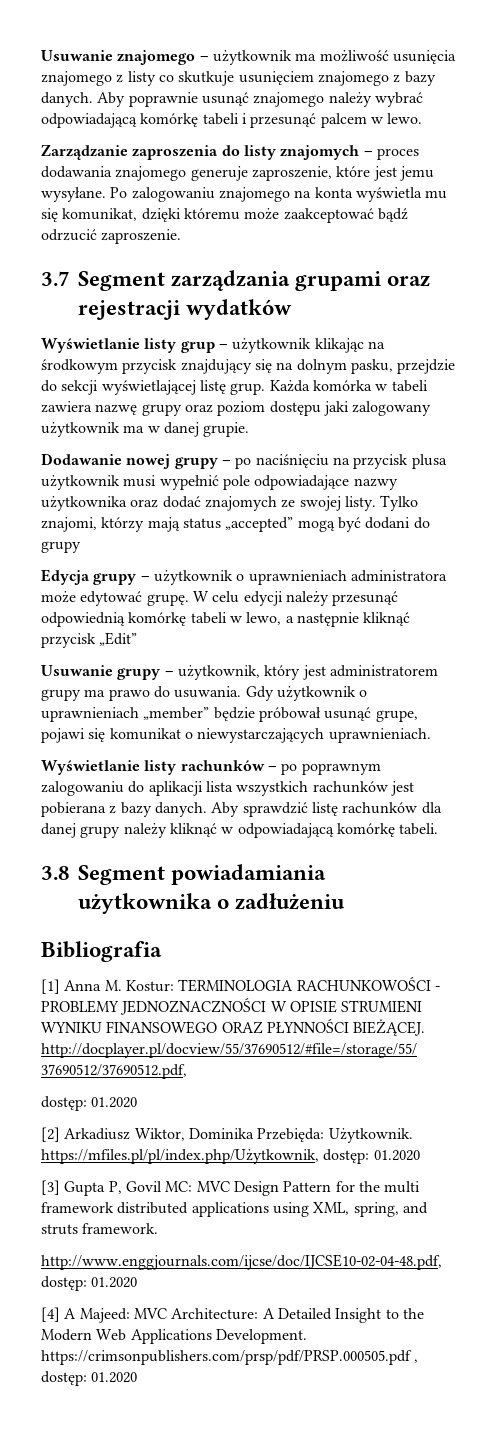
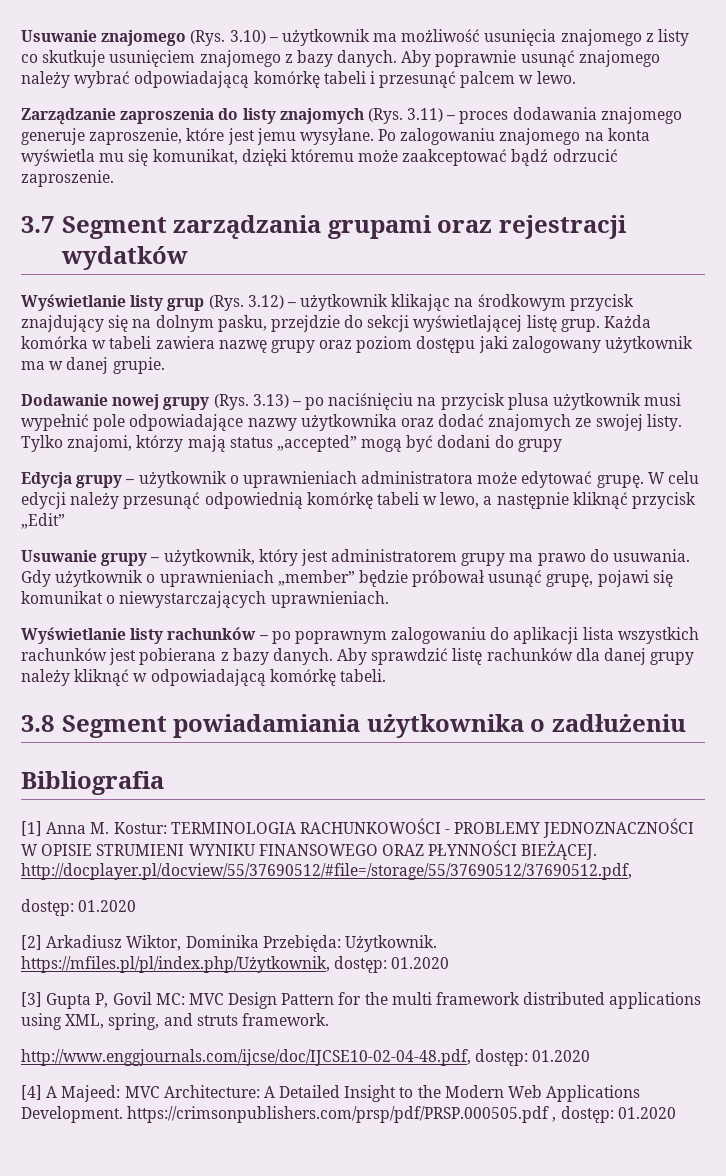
- Usuwanie znajomego – użytkownik ma możliwość usunięcia znajomego z listy co skutkuje usunięciem znajomego z bazy danych.
+ Usuwanie znajomego (Rys. 3.10) – użytkownik ma możliwość usunięcia znajomego z listy co skutkuje usunięciem znajomego z bazy danych.
- Zarządzanie zaproszenia do listy znajomych – proces dodawania znajomego generuje zaproszenie, które jest jemu wysyłane.
+ Zarządzanie zaproszenia do listy znajomych (Rys. 3.11) – proces dodawania znajomego generuje zaproszenie, które jest jemu wysyłane.
- Wyświetlanie listy grup – użytkownik klikając na środkowym przycisk znajdujący się na dolnym pasku, przejdzie do sekcji wyświetlającej listę grup.
+ Wyświetlanie listy grup (Rys. 3.12) – użytkownik klikając na środkowym przycisk znajdujący się na dolnym pasku, przejdzie do sekcji wyświetlającej listę grup.
- Dodawanie nowej grupy – po naciśnięciu na przycisk plusa użytkownik musi wypełnić pole odpowiadające nazwy użytkownika oraz dodać znajomych ze swojej listy.
+ Dodawanie nowej grupy (Rys. 3.13) – po naciśnięciu na przycisk plusa użytkownik musi wypełnić pole odpowiadające nazwy użytkownika oraz dodać znajomych ze swojej listy.
- Gdy użytkownik o uprawnieniach „member” będzie próbował usunąć grupe, pojawi się komunikat o niewystarczających uprawnieniach.
+ Gdy użytkownik o uprawnieniach „member” będzie próbował usunąć grupę, pojawi się komunikat o niewystarczających uprawnieniach.

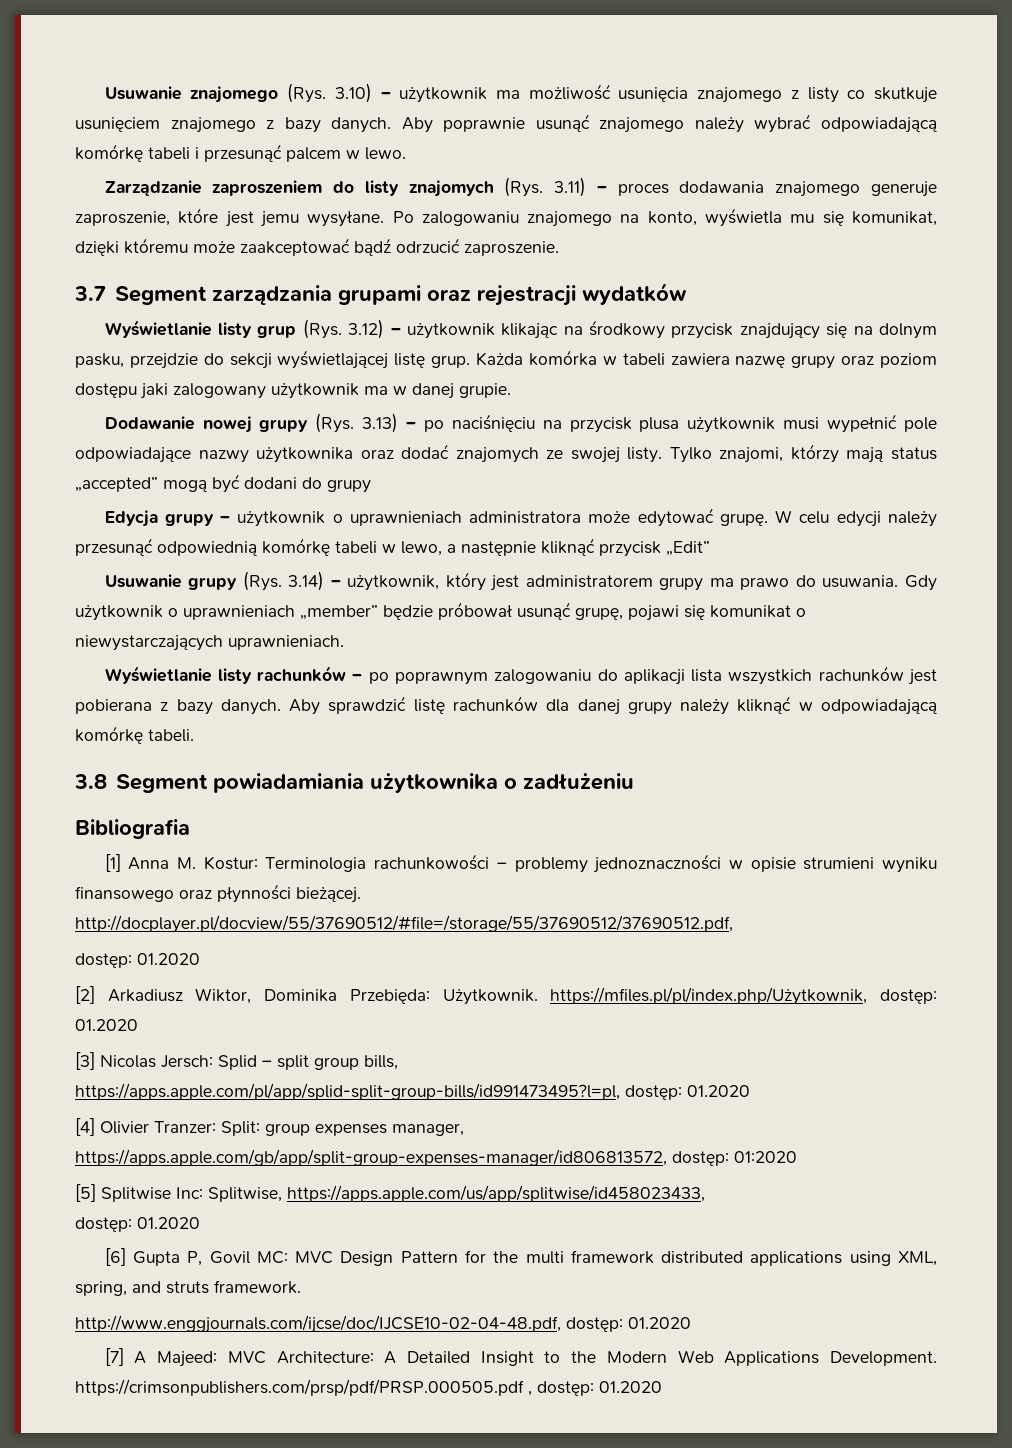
- Zarządzanie zaproszenia do listy znajomych (Rys. 3.11) – proces dodawania znajomego generuje zaproszenie, które jest jemu wysyłane.
+ Zarządzanie zaproszeniem do listy znajomych (Rys. 3.11) – proces dodawania znajomego generuje zaproszenie, które jest jemu wysyłane.
- Po zalogowaniu znajomego na konta wyświetla mu się komunikat, dzięki któremu może zaakceptować bądź odrzucić zaproszenie.
+ Po zalogowaniu znajomego na konto, wyświetla mu się komunikat, dzięki któremu może zaakceptować bądź odrzucić zaproszenie.
- Wyświetlanie listy grup (Rys. 3.12) – użytkownik klikając na środkowym przycisk znajdujący się na dolnym pasku, przejdzie do sekcji wyświetlającej listę grup.
+ Wyświetlanie listy grup (Rys. 3.12) – użytkownik klikając na środkowy przycisk znajdujący się na dolnym pasku, przejdzie do sekcji wyświetlającej listę grup.
- Usuwanie grupy – użytkownik, który jest administratorem grupy ma prawo do usuwania.
+ Usuwanie grupy (Rys. 3.14) – użytkownik, który jest administratorem grupy ma prawo do usuwania.
- [1] Anna M. Kostur: TERMINOLOGIA RACHUNKOWOŚCI - PROBLEMY JEDNOZNACZNOŚCI W OPISIE STRUMIENI WYNIKU FINANSOWEGO ORAZ PŁYNNOŚCI BIEŻĄCEJ. http://docplayer.pl/docview/55/37690512/#file=/storage/55/37690512/37690512.pdf,
+ [1] Anna M. Kostur: Terminologia rachunkowości – problemy jednoznaczności w opisie strumieni wyniku finansowego oraz płynności bieżącej. http://docplayer.pl/docview/55/37690512/#file=/storage/55/37690512/37690512.pdf,
- [3] Gupta P, Govil MC: MVC Design Pattern for the multi framework distributed applications using XML, spring, and struts framework.
+ [3] Nicolas Jersch: Splid – split group bills, https://apps.apple.com/pl/app/splid-split-group-bills/id991473495?l=pl, dostęp: 01.2020
+ [4] Olivier Tranzer: Split: group expenses manager, https://apps.apple.com/gb/app/split-group-expenses-manager/id806813572, dostęp: 01:2020
+ [5] Splitwise Inc: Splitwise, https://apps.apple.com/us/app/splitwise/id458023433,
+ dostęp: 01.2020
+ [6] Gupta P, Govil MC: MVC Design Pattern for the multi framework distributed applications using XML, spring, and struts framework.
- [4] A Majeed: MVC Architecture: A Detailed Insight to the Modern Web Applications Development. https://crimsonpublishers.com/prsp/pdf/PRSP.000505.pdf , dostęp: 01.2020
+ [7] A Majeed: MVC Architecture: A Detailed Insight to the Modern Web Applications Development. https://crimsonpublishers.com/prsp/pdf/PRSP.000505.pdf , dostęp: 01.2020

